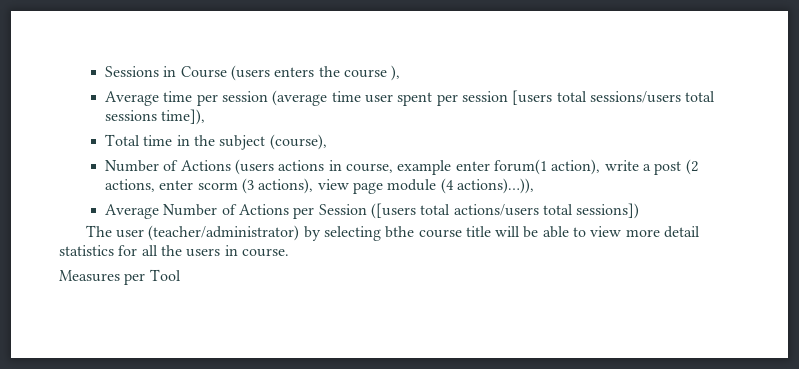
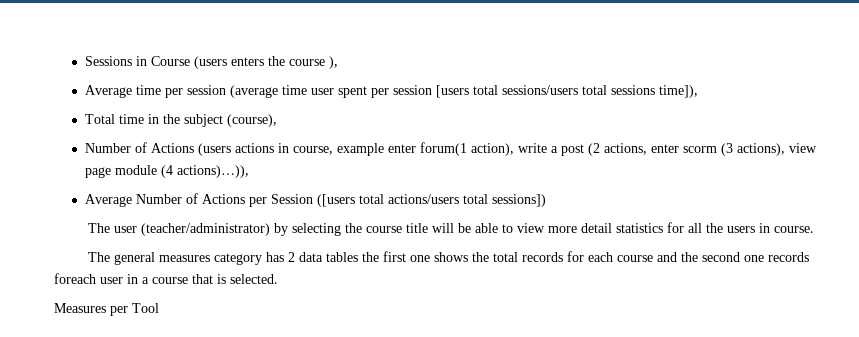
- The user (teacher/administrator) by selecting bthe course title will be able to view more detail statistics for all the users in course.
+ The user (teacher/administrator) by selecting the course title will be able to view more detail statistics for all the users in course.
+ The general measures category has 2 data tables the first one shows the total records for each course and the second one records foreach user in a course that is selected.

